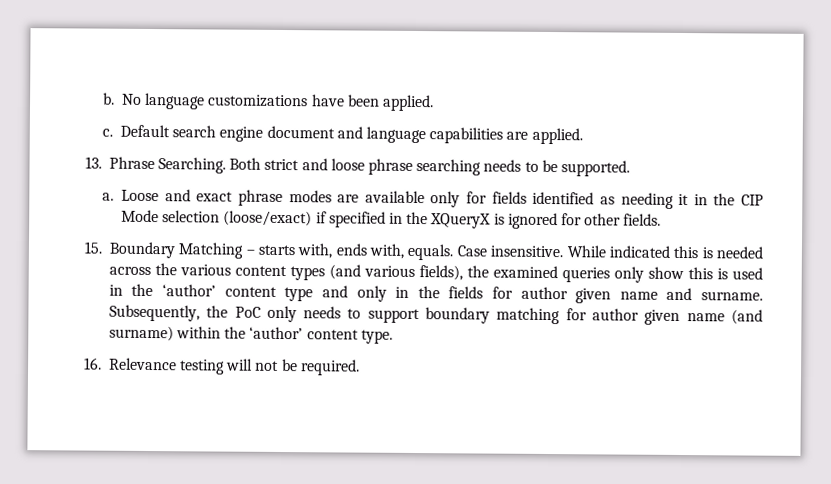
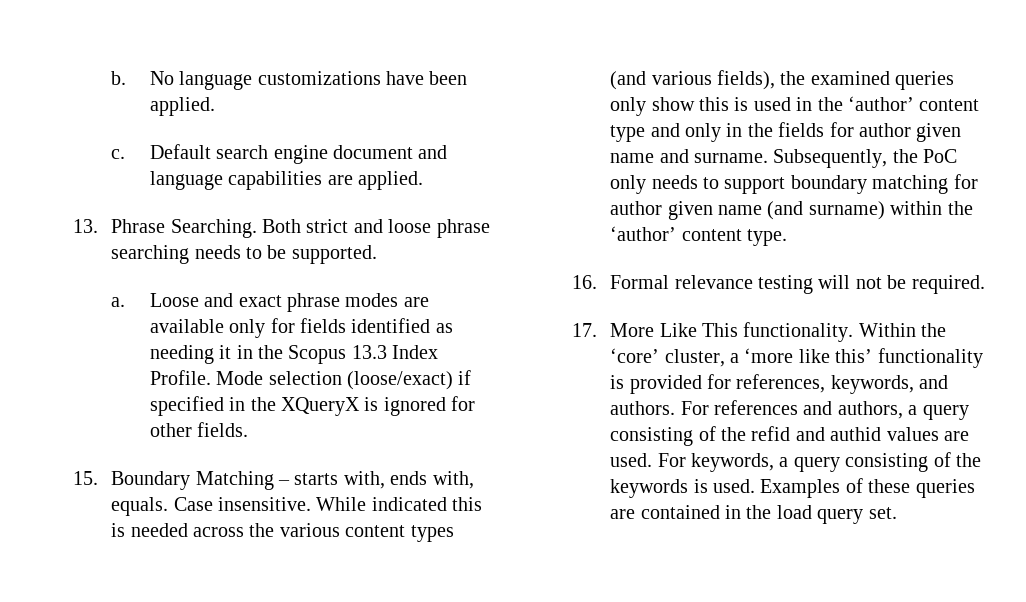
- Loose and exact phrase modes are available only for fields identified as needing it in the CIP Mode selection (loose/exact) if specified in the XQueryX is ignored for other fields.
+ Loose and exact phrase modes are available only for fields identified as needing it in the Scopus 13.3 Index Profile. Mode selection (loose/exact) if specified in the XQueryX is ignored for other fields.
- 16. Relevance testing will not be required.
+ 16. Formal relevance testing will not be required.
+ 17. More Like This functionality. Within the ‘core’ cluster, a ‘more like this’ functionality is provided for references, keywords, and authors. For references and authors, a query consisting of the refid and authid values are used. For keywords, a query consisting of the keywords is used. Examples of these queries are contained in the load query set.

